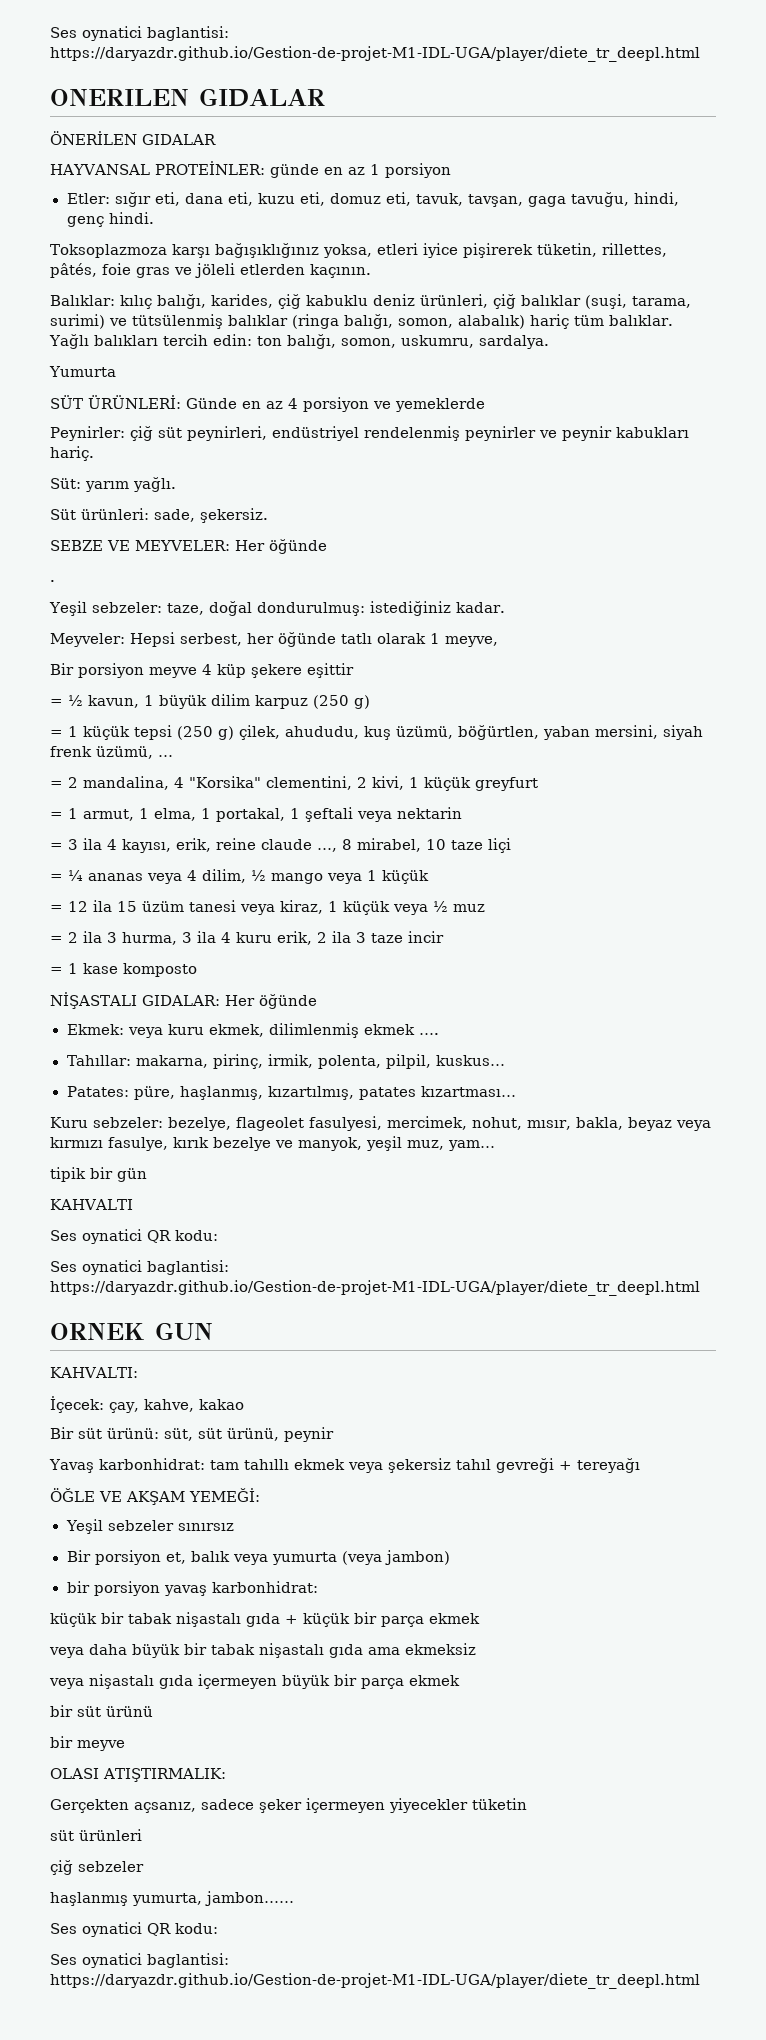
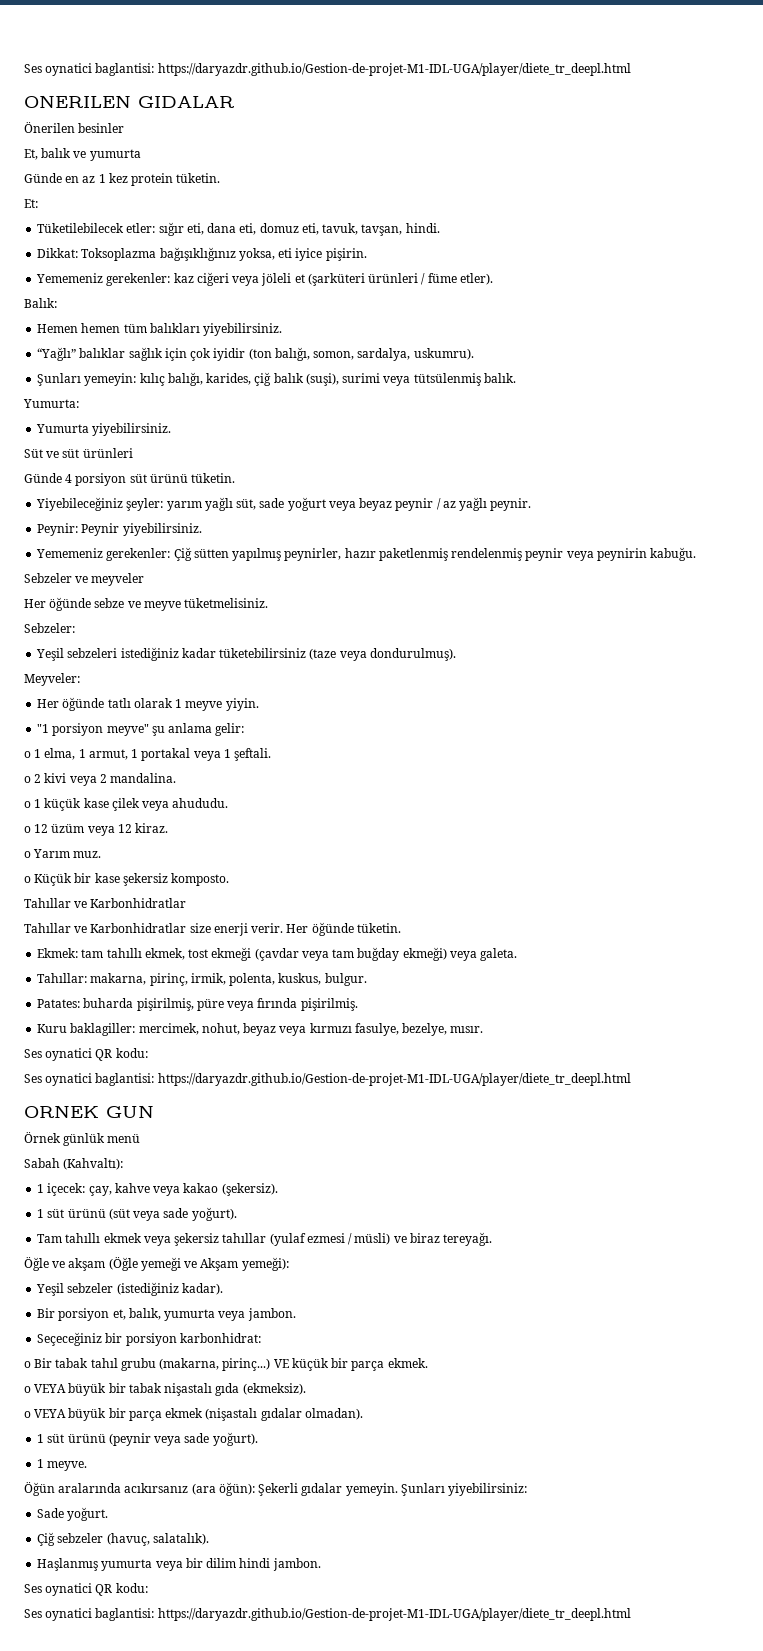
- ÖNERİLEN GIDALAR
- HAYVANSAL PROTEİNLER: günde en az 1 porsiyon
- Etler: sığır eti, dana eti, kuzu eti, domuz eti, tavuk, tavşan, gaga tavuğu, hindi, genç hindi.
- Toksoplazmoza karşı bağışıklığınız yoksa, etleri iyice pişirerek tüketin, rillettes, pâtés, foie gras ve jöleli etlerden kaçının.
- Balıklar: kılıç balığı, karides, çiğ kabuklu deniz ürünleri, çiğ balıklar (suşi, tarama, surimi) ve tütsülenmiş balıklar (ringa balığı, somon, alabalık) hariç tüm balıklar. Yağlı balıkları tercih edin: ton balığı, somon, uskumru, sardalya.
- Yumurta
- SÜT ÜRÜNLERİ: Günde en az 4 porsiyon ve yemeklerde
- Peynirler: çiğ süt peynirleri, endüstriyel rendelenmiş peynirler ve peynir kabukları hariç.
- Süt: yarım yağlı.
- Süt ürünleri: sade, şekersiz.
- SEBZE VE MEYVELER: Her öğünde
- .
- Yeşil sebzeler: taze, doğal dondurulmuş: istediğiniz kadar.
- Meyveler: Hepsi serbest, her öğünde tatlı olarak 1 meyve,
- Bir porsiyon meyve 4 küp şekere eşittir
- = ½ kavun, 1 büyük dilim karpuz (250 g)
- = 1 küçük tepsi (250 g) çilek, ahududu, kuş üzümü, böğürtlen, yaban mersini, siyah frenk üzümü, …
- = 2 mandalina, 4 "Korsika" clementini, 2 kivi, 1 küçük greyfurt
- = 1 armut, 1 elma, 1 portakal, 1 şeftali veya nektarin
- = 3 ila 4 kayısı, erik, reine claude …, 8 mirabel, 10 taze liçi
- = ¼ ananas veya 4 dilim, ½ mango veya 1 küçük
- = 12 ila 15 üzüm tanesi veya kiraz, 1 küçük veya ½ muz
- = 2 ila 3 hurma, 3 ila 4 kuru erik, 2 ila 3 taze incir
- = 1 kase komposto
- NİŞASTALI GIDALAR: Her öğünde
+ Önerilen besinler
+ Et, balık ve yumurta
+ Günde en az 1 kez protein tüketin.
+ Et:
+ Tüketilebilecek etler: sığır eti, dana eti, domuz eti, tavuk, tavşan, hindi.
+ Dikkat: Toksoplazma bağışıklığınız yoksa, eti iyice pişirin.
+ Yememeniz gerekenler: kaz ciğeri veya jöleli et (şarküteri ürünleri / füme etler).
+ Balık:
+ Hemen hemen tüm balıkları yiyebilirsiniz.
+ “Yağlı” balıklar sağlık için çok iyidir (ton balığı, somon, sardalya, uskumru).
+ Şunları yemeyin: kılıç balığı, karides, çiğ balık (suşi), surimi veya tütsülenmiş balık.
+ Yumurta:
+ Yumurta yiyebilirsiniz.
+ Süt ve süt ürünleri
+ Günde 4 porsiyon süt ürünü tüketin.
+ Yiyebileceğiniz şeyler: yarım yağlı süt, sade yoğurt veya beyaz peynir / az yağlı peynir.
+ Peynir: Peynir yiyebilirsiniz.
+ Yememeniz gerekenler: Çiğ sütten yapılmış peynirler, hazır paketlenmiş rendelenmiş peynir veya peynirin kabuğu.
+ Sebzeler ve meyveler
+ Her öğünde sebze ve meyve tüketmelisiniz.
+ Sebzeler:
+ Yeşil sebzeleri istediğiniz kadar tüketebilirsiniz (taze veya dondurulmuş).
+ Meyveler:
+ Her öğünde tatlı olarak 1 meyve yiyin.
+ "1 porsiyon meyve" şu anlama gelir:
+ o 1 elma, 1 armut, 1 portakal veya 1 şeftali.
+ o 2 kivi veya 2 mandalina.
+ o 1 küçük kase çilek veya ahududu.
+ o 12 üzüm veya 12 kiraz.
+ o Yarım muz.
+ o Küçük bir kase şekersiz komposto.
+ Tahıllar ve Karbonhidratlar
+ Tahıllar ve Karbonhidratlar size enerji verir. Her öğünde tüketin.
- Ekmek: veya kuru ekmek, dilimlenmiş ekmek ….
+ Ekmek: tam tahıllı ekmek, tost ekmeği (çavdar veya tam buğday ekmeği) veya galeta.
- Tahıllar: makarna, pirinç, irmik, polenta, pilpil, kuskus…
+ Tahıllar: makarna, pirinç, irmik, polenta, kuskus, bulgur.
- Patates: püre, haşlanmış, kızartılmış, patates kızartması…
- Kuru sebzeler: bezelye, flageolet fasulyesi, mercimek, nohut, mısır, bakla, beyaz veya kırmızı fasulye, kırık bezelye ve manyok, yeşil muz, yam…
- tipik bir gün
- KAHVALTI
+ Patates: buharda pişirilmiş, püre veya fırında pişirilmiş.
+ Kuru baklagiller: mercimek, nohut, beyaz veya kırmızı fasulye, bezelye, mısır.
- KAHVALTI:
- İçecek: çay, kahve, kakao
- Bir süt ürünü: süt, süt ürünü, peynir
- Yavaş karbonhidrat: tam tahıllı ekmek veya şekersiz tahıl gevreği + tereyağı
- ÖĞLE VE AKŞAM YEMEĞİ:
+ Örnek günlük menü
+ Sabah (Kahvaltı):
+ 1 içecek: çay, kahve veya kakao (şekersiz).
+ 1 süt ürünü (süt veya sade yoğurt).
+ Tam tahıllı ekmek veya şekersiz tahıllar (yulaf ezmesi / müsli) ve biraz tereyağı.
+ Öğle ve akşam (Öğle yemeği ve Akşam yemeği):
- Yeşil sebzeler sınırsız
+ Yeşil sebzeler (istediğiniz kadar).
- Bir porsiyon et, balık veya yumurta (veya jambon)
- bir porsiyon yavaş karbonhidrat:
+ Bir porsiyon et, balık, yumurta veya jambon.
+ Seçeceğiniz bir porsiyon karbonhidrat:
- küçük bir tabak nişastalı gıda + küçük bir parça ekmek
- veya daha büyük bir tabak nişastalı gıda ama ekmeksiz
- veya nişastalı gıda içermeyen büyük bir parça ekmek
- bir süt ürünü
- bir meyve
- OLASI ATIŞTIRMALIK:
- Gerçekten açsanız, sadece şeker içermeyen yiyecekler tüketin
- süt ürünleri
- çiğ sebzeler
- haşlanmış yumurta, jambon……
+ o Bir tabak tahıl grubu (makarna, pirinç...) VE küçük bir parça ekmek.
+ o VEYA büyük bir tabak nişastalı gıda (ekmeksiz).
+ o VEYA büyük bir parça ekmek (nişastalı gıdalar olmadan).
+ 1 süt ürünü (peynir veya sade yoğurt).
+ 1 meyve.
+ Öğün aralarında acıkırsanız (ara öğün): Şekerli gıdalar yemeyin. Şunları yiyebilirsiniz:
+ Sade yoğurt.
+ Çiğ sebzeler (havuç, salatalık).
+ Haşlanmış yumurta veya bir dilim hindi jambon.

